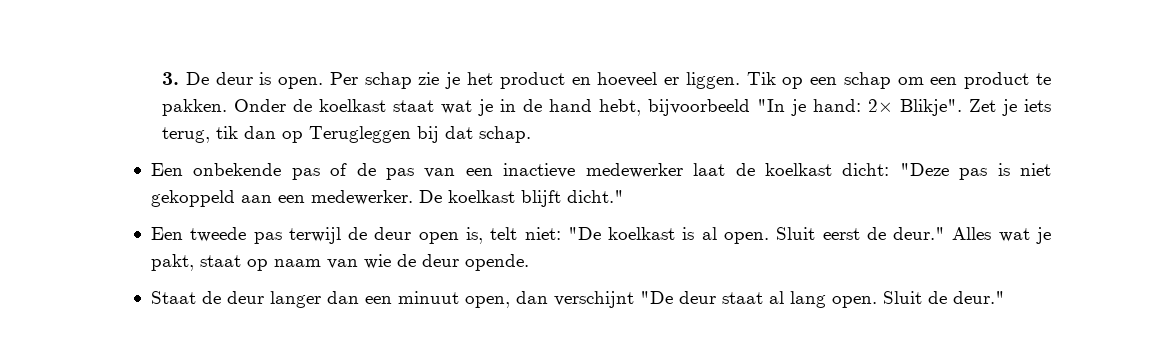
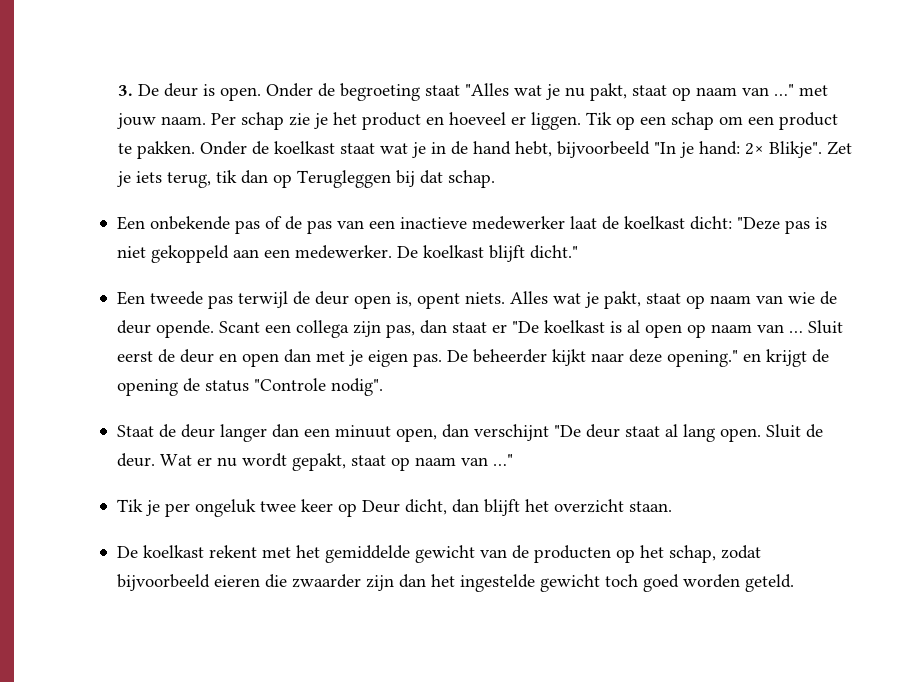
+ Onder de begroeting staat "Alles wat je nu pakt, staat op naam van …" met jouw naam.
- Een tweede pas terwijl de deur open is, telt niet: "De koelkast is al open. Sluit eerst de deur."
+ Een tweede pas terwijl de deur open is, opent niets.
+ Scant een collega zijn pas, dan staat er "De koelkast is al open op naam van … Sluit eerst de deur en open dan met je eigen pas. De beheerder kijkt naar deze opening." en krijgt de opening de status "Controle nodig".
- Sluit de deur."
+ Sluit de deur. Wat er nu wordt gepakt, staat op naam van …"
+ Tik je per ongeluk twee keer op Deur dicht, dan blijft het overzicht staan.
+ De koelkast rekent met het gemiddelde gewicht van de producten op het schap, zodat bijvoorbeeld eieren die zwaarder zijn dan het ingestelde gewicht toch goed worden geteld.

